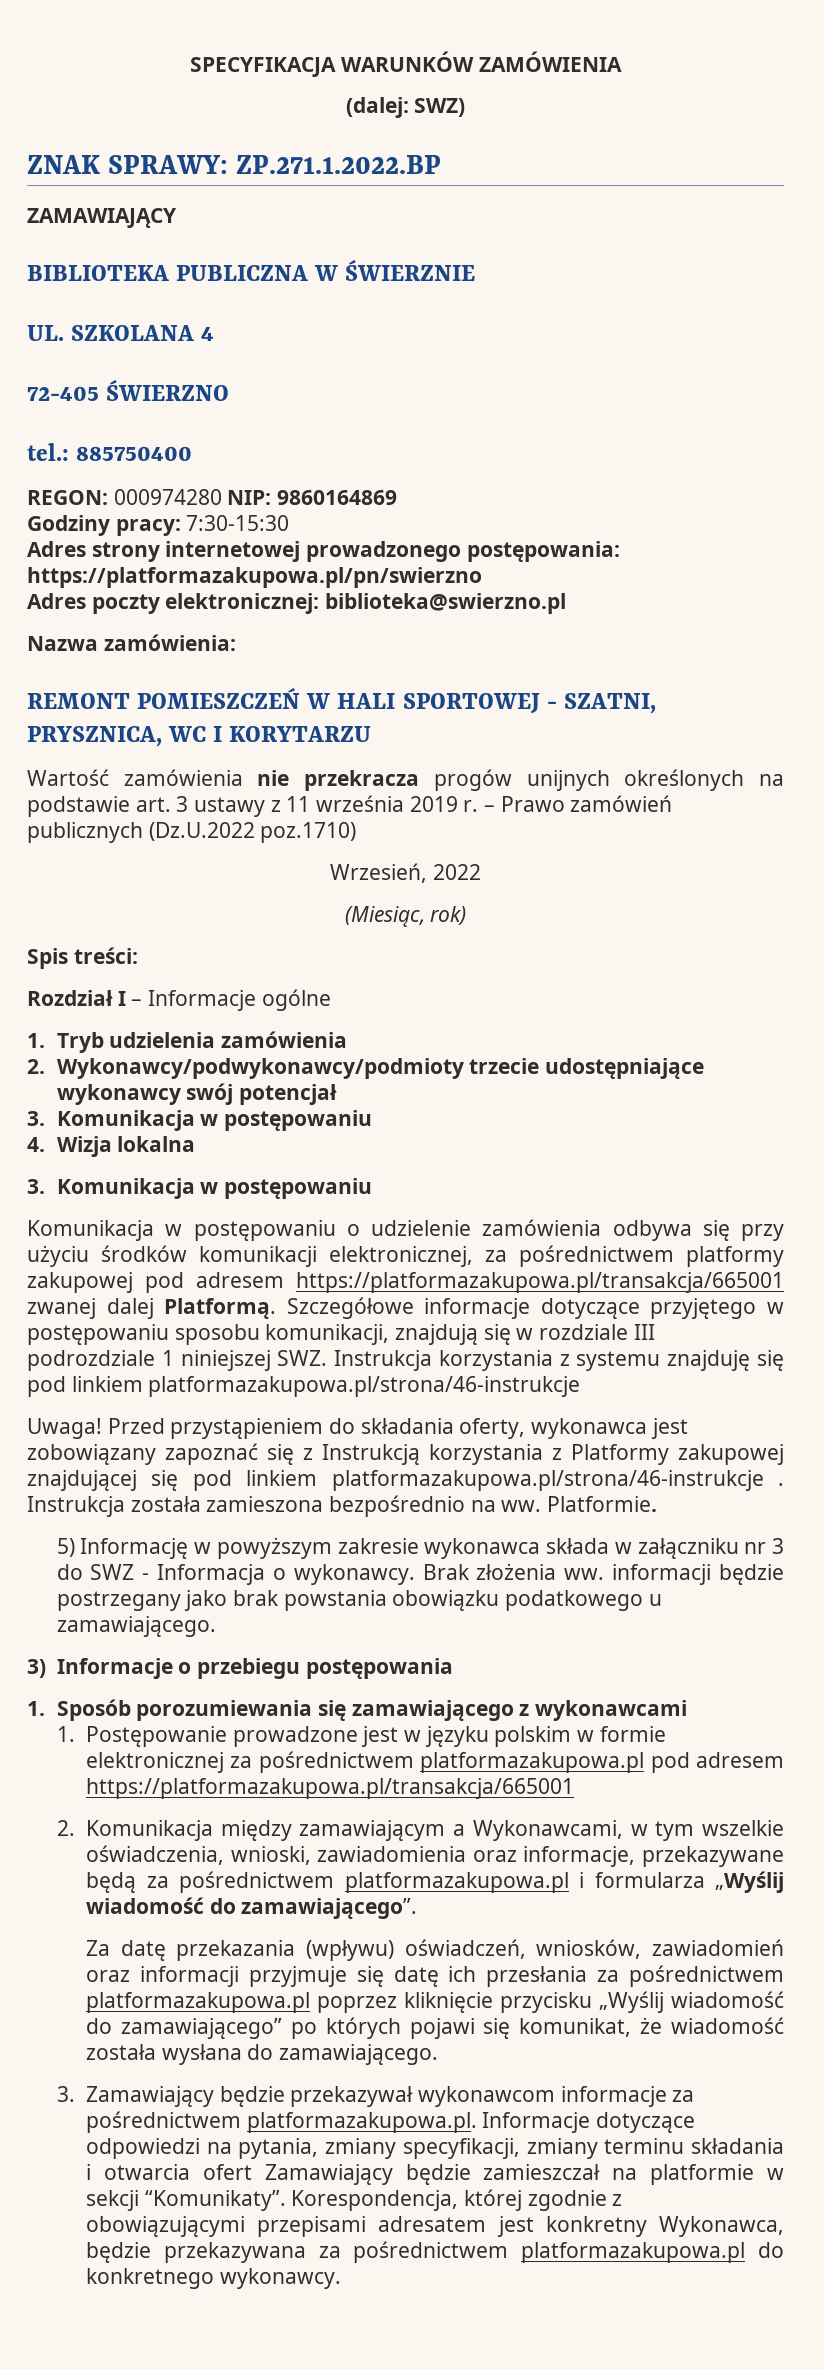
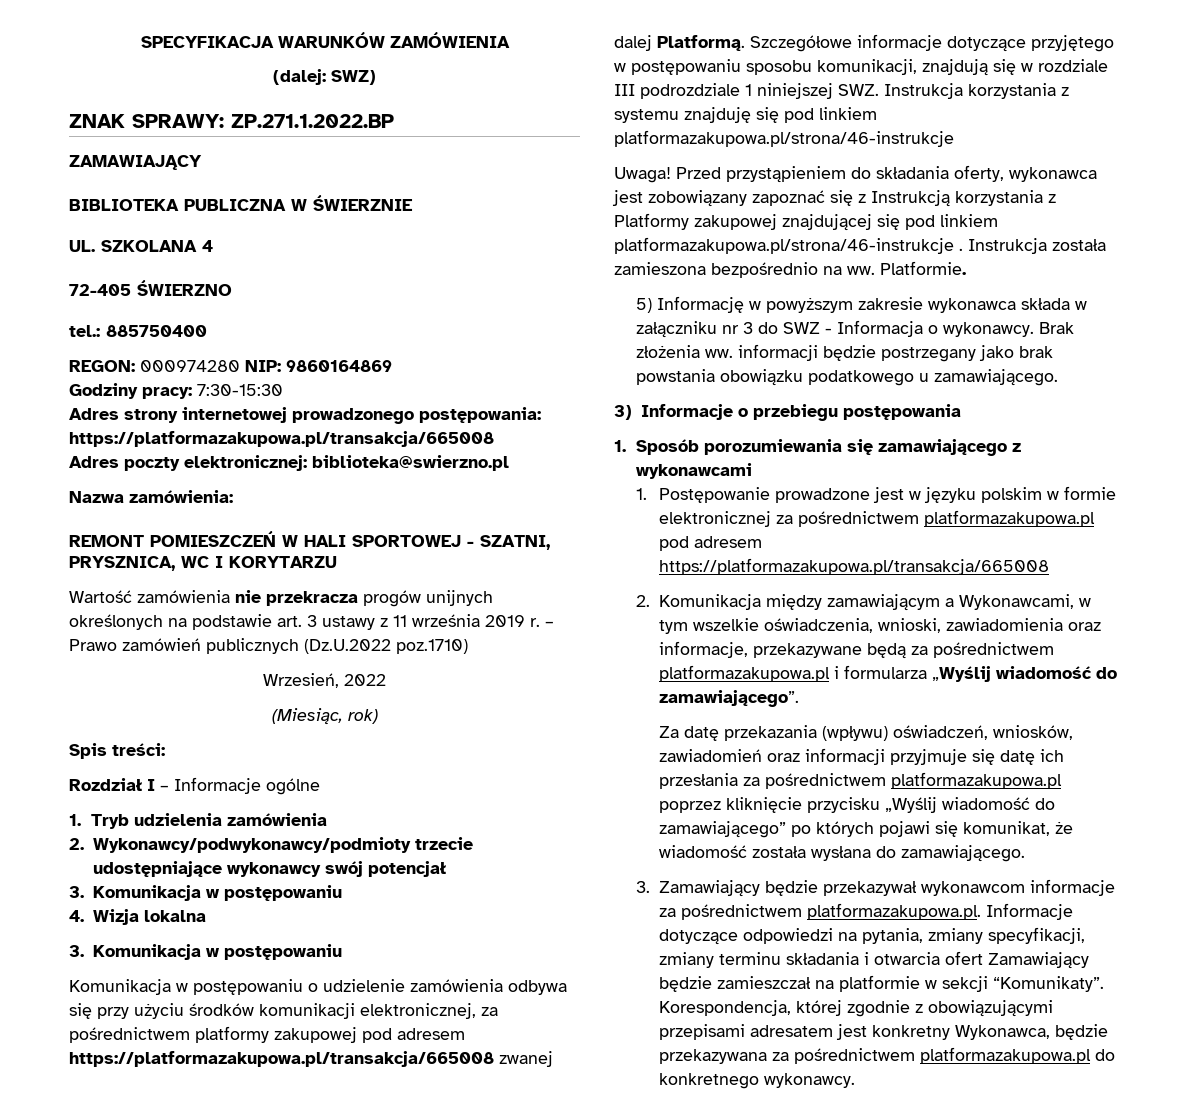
- Adres strony internetowej prowadzonego postępowania: https://platformazakupowa.pl/pn/swierzno
+ Adres strony internetowej prowadzonego postępowania: https://platformazakupowa.pl/transakcja/665008
- Komunikacja w postępowaniu o udzielenie zamówienia odbywa się przy użyciu środków komunikacji elektronicznej, za pośrednictwem platformy zakupowej pod adresem https://platformazakupowa.pl/transakcja/665001 zwanej dalej Platformą.
+ Komunikacja w postępowaniu o udzielenie zamówienia odbywa się przy użyciu środków komunikacji elektronicznej, za pośrednictwem platformy zakupowej pod adresem https://platformazakupowa.pl/transakcja/665008 zwanej dalej Platformą.
- 1. Postępowanie prowadzone jest w języku polskim w formie elektronicznej za pośrednictwem platformazakupowa.pl pod adresem https://platformazakupowa.pl/transakcja/665001
+ 1. Postępowanie prowadzone jest w języku polskim w formie elektronicznej za pośrednictwem platformazakupowa.pl pod adresem https://platformazakupowa.pl/transakcja/665008

